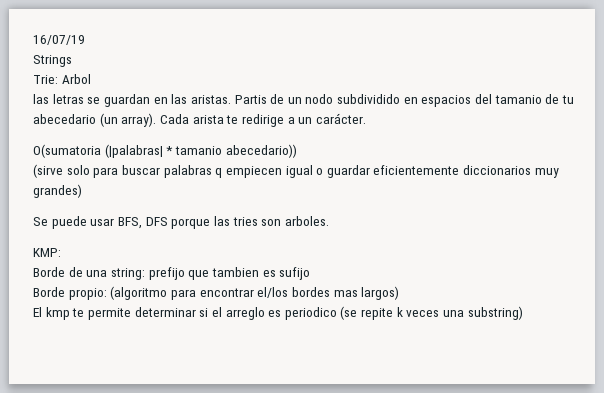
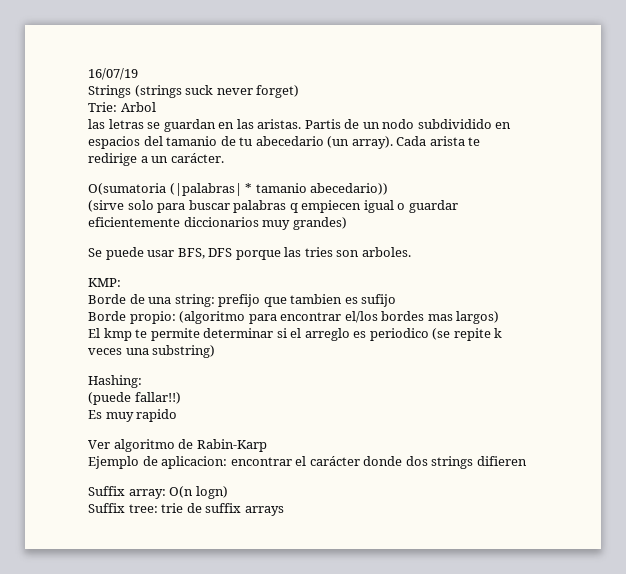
- Strings
+ Strings (strings suck never forget)
+ Hashing:
+ (puede fallar!!)
+ Es muy rapido
+ Ver algoritmo de Rabin-Karp
+ Ejemplo de aplicacion: encontrar el carácter donde dos strings difieren
+ Suffix array: O(n logn)
+ Suffix tree: trie de suffix arrays

